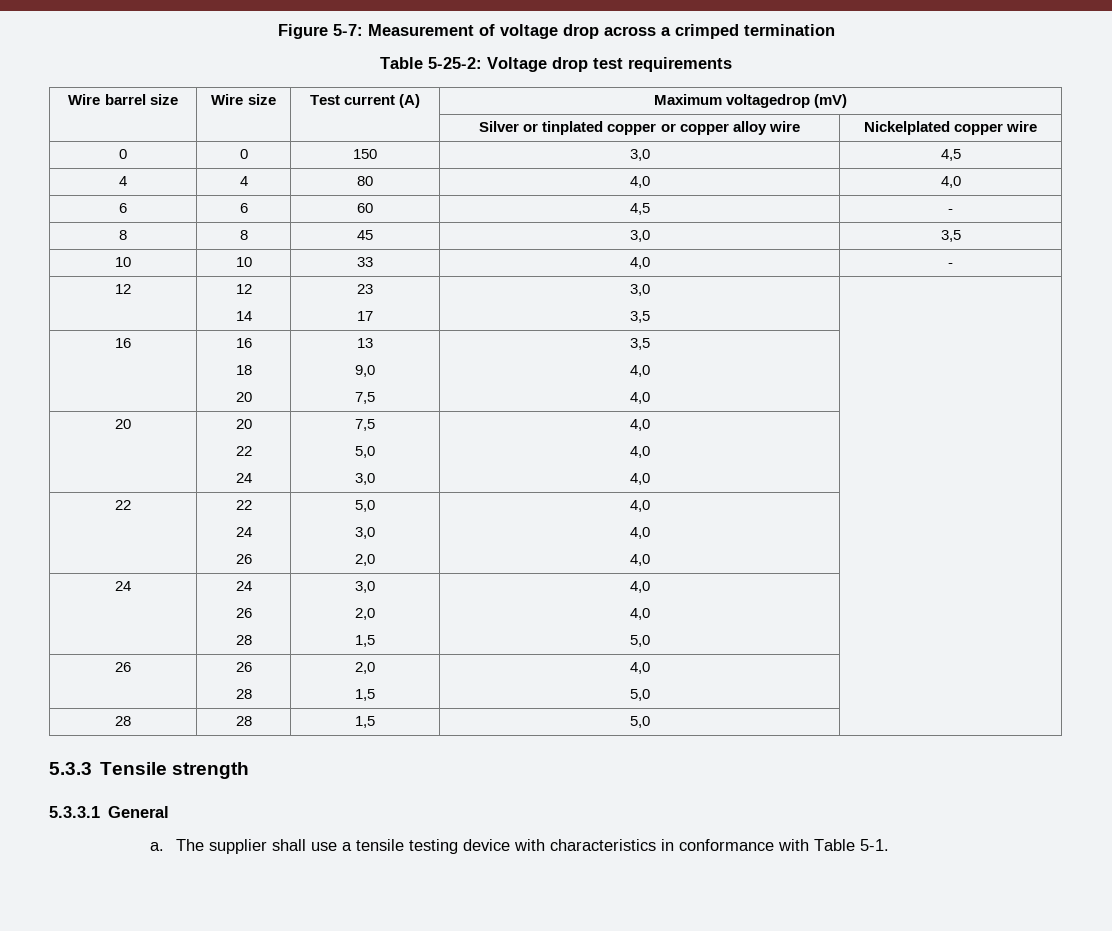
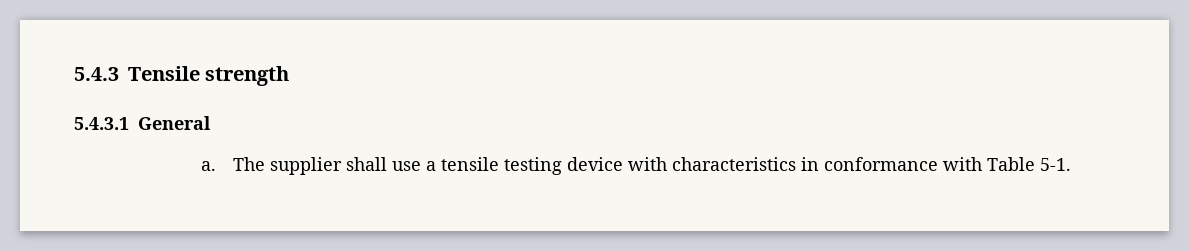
- Figure 5-7: Measurement of voltage drop across a crimped termination
- Table 5-25-2: Voltage drop test requirements
- Wire barrel size | Wire size | Test current (A) | Maximum voltagedrop (mV)
- | | | Silver or tinplated copper or copper alloy wire | Nickelplated copper wire
- 0 | 0 | 150 | 3,0 | 4,5
- 4 | 4 | 80 | 4,0 | 4,0
- 6 | 6 | 60 | 4,5 | -
- 8 | 8 | 45 | 3,0 | 3,5
- 10 | 10 | 33 | 4,0 | -
- 12 | 12
- 14 | 23
- 17 | 3,0
- 3,5 |
- 16 | 16
- 18
- 20 | 13
- 9,0
- 7,5 | 3,5
- 4,0
- 4,0 |
- 20 | 20
- 22
- 24 | 7,5
- 5,0
- 3,0 | 4,0
- 4,0
- 4,0 |
- 22 | 22
- 24
- 26 | 5,0
- 3,0
- 2,0 | 4,0
- 4,0
- 4,0 |
- 24 | 24
- 26
- 28 | 3,0
- 2,0
- 1,5 | 4,0
- 4,0
- 5,0 |
- 26 | 26
- 28 | 2,0
- 1,5 | 4,0
- 5,0 |
- 28 | 28 | 1,5 | 5,0 |
- 5.3.3 Tensile strength
+ 5.4.3 Tensile strength
- 5.3.3.1 General
+ 5.4.3.1 General

